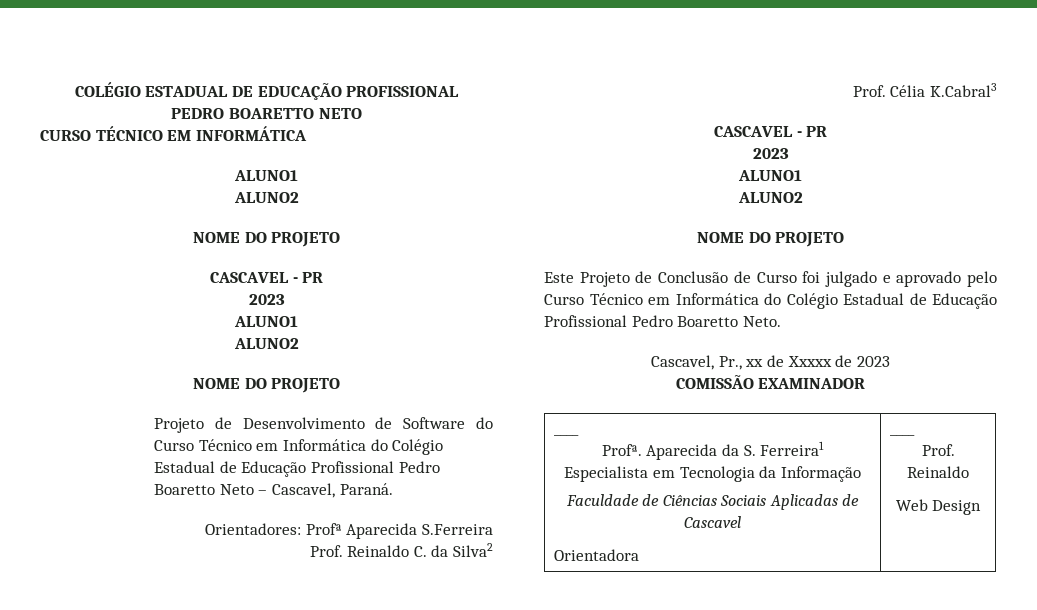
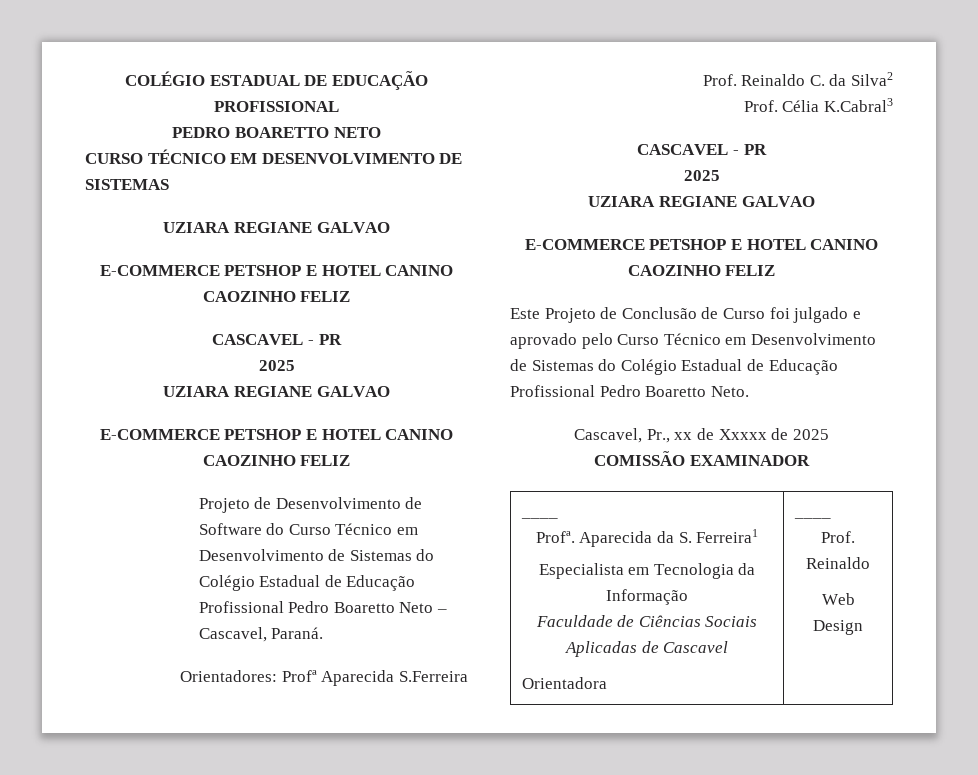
- CURSO TÉCNICO EM INFORMÁTICA
- ALUNO1
- ALUNO2
- NOME DO PROJETO
+ CURSO TÉCNICO EM DESENVOLVIMENTO DE SISTEMAS
+ UZIARA REGIANE GALVAO
+ E-COMMERCE PETSHOP E HOTEL CANINO CAOZINHO FELIZ
  CASCAVEL - PR
- 2023
- ALUNO1
- ALUNO2
- NOME DO PROJETO
+ 2025
+ UZIARA REGIANE GALVAO
+ E-COMMERCE PETSHOP E HOTEL CANINO CAOZINHO FELIZ
- Projeto de Desenvolvimento de Software do Curso Técnico em Informática do Colégio Estadual de Educação Profissional Pedro Boaretto Neto – Cascavel, Paraná.
+ Projeto de Desenvolvimento de Software do Curso Técnico em Desenvolvimento de Sistemas do Colégio Estadual de Educação Profissional Pedro Boaretto Neto – Cascavel, Paraná.
  Prof. Célia K.Cabral3
  CASCAVEL - PR
- 2023
- ALUNO1
- ALUNO2
- NOME DO PROJETO
+ 2025
+ UZIARA REGIANE GALVAO
+ E-COMMERCE PETSHOP E HOTEL CANINO CAOZINHO FELIZ
- Este Projeto de Conclusão de Curso foi julgado e aprovado pelo Curso Técnico em Informática do Colégio Estadual de Educação Profissional Pedro Boaretto Neto.
+ Este Projeto de Conclusão de Curso foi julgado e aprovado pelo Curso Técnico em Desenvolvimento de Sistemas do Colégio Estadual de Educação Profissional Pedro Boaretto Neto.
- Cascavel, Pr., xx de Xxxxx de 2023
+ Cascavel, Pr., xx de Xxxxx de 2025

